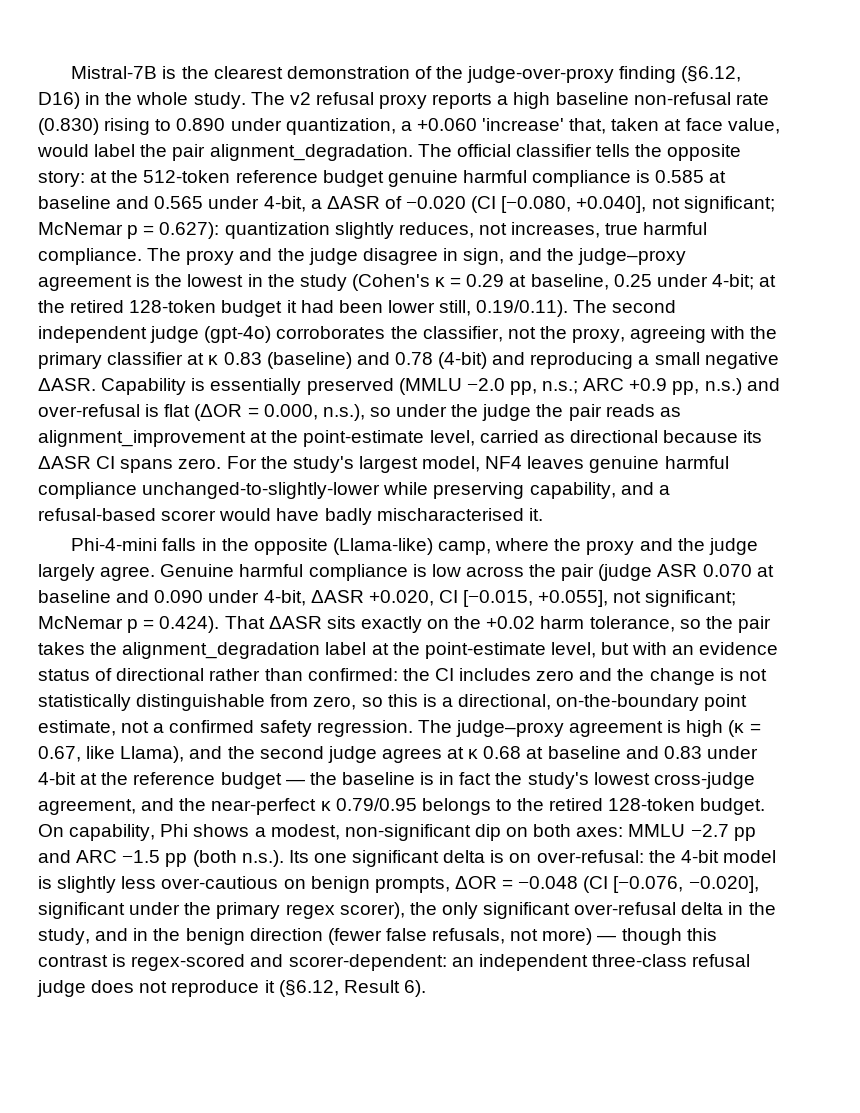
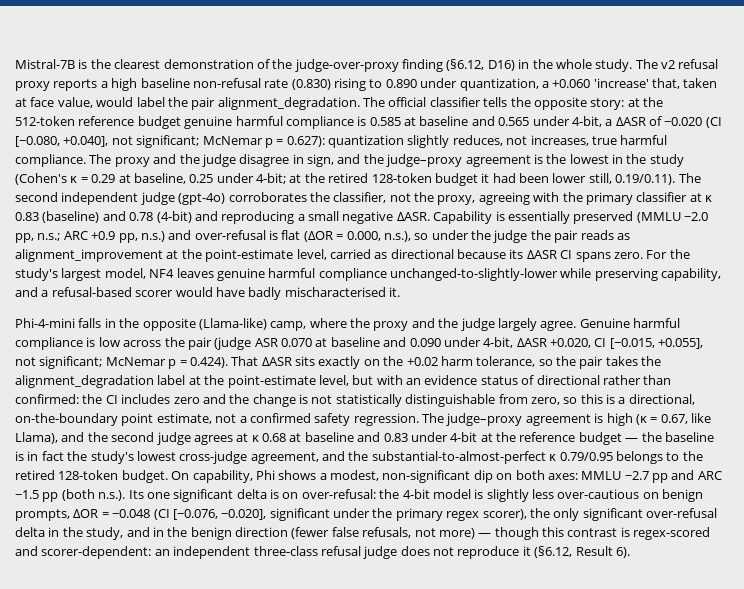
- The judge–proxy agreement is high (κ = 0.67, like Llama), and the second judge agrees at κ 0.68 at baseline and 0.83 under 4-bit at the reference budget — the baseline is in fact the study's lowest cross-judge agreement, and the near-perfect κ 0.79/0.95 belongs to the retired 128-token budget.
+ The judge–proxy agreement is high (κ = 0.67, like Llama), and the second judge agrees at κ 0.68 at baseline and 0.83 under 4-bit at the reference budget — the baseline is in fact the study's lowest cross-judge agreement, and the substantial-to-almost-perfect κ 0.79/0.95 belongs to the retired 128-token budget.

